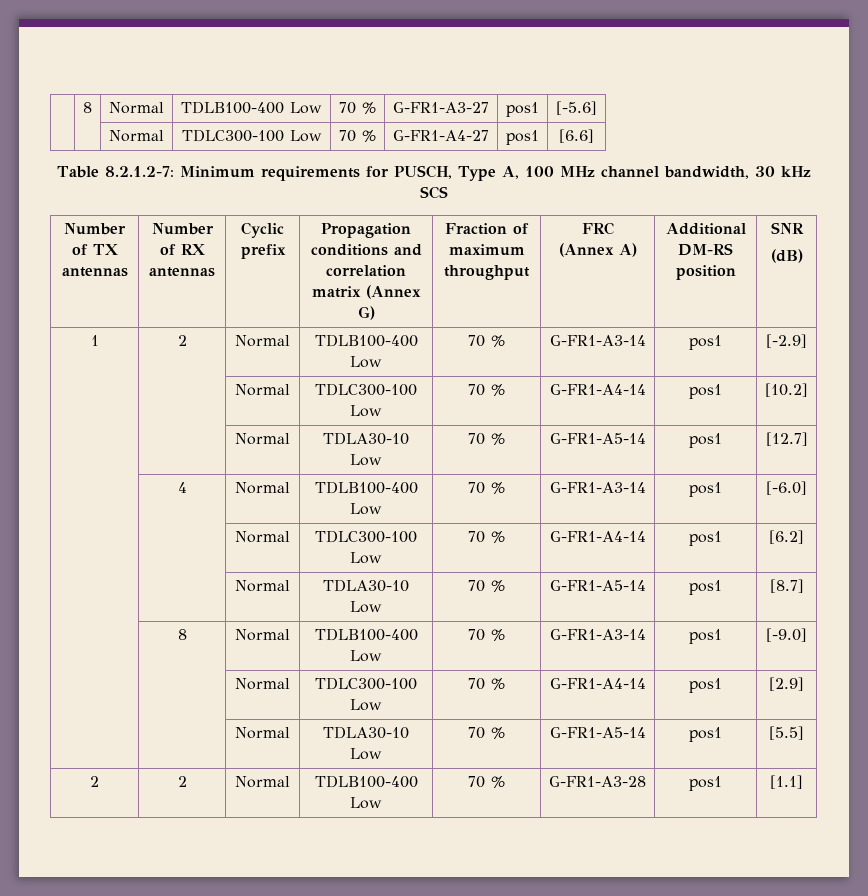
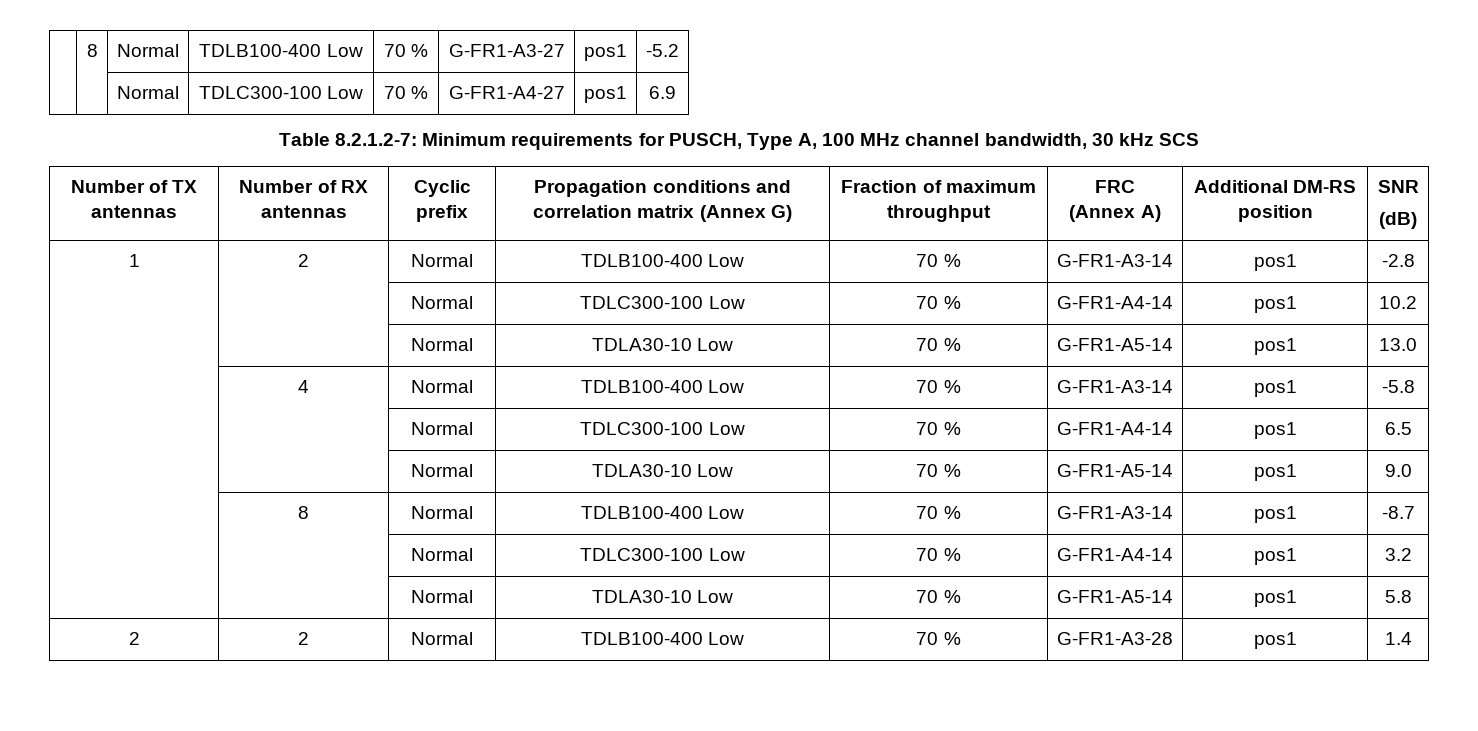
- | 8 | Normal | TDLB100-400 Low | 70 % | G-FR1-A3-27 | pos1 | [-5.6]
+ | 8 | Normal | TDLB100-400 Low | 70 % | G-FR1-A3-27 | pos1 | -5.2
- | | Normal | TDLC300-100 Low | 70 % | G-FR1-A4-27 | pos1 | [6.6]
+ | | Normal | TDLC300-100 Low | 70 % | G-FR1-A4-27 | pos1 | 6.9
- 1 | 2 | Normal | TDLB100-400 Low | 70 % | G-FR1-A3-14 | pos1 | [-2.9]
- | | Normal | TDLC300-100 Low | 70 % | G-FR1-A4-14 | pos1 | [10.2]
- | | Normal | TDLA30-10 Low | 70 % | G-FR1-A5-14 | pos1 | [12.7]
+ 1 | 2 | Normal | TDLB100-400 Low | 70 % | G-FR1-A3-14 | pos1 | -2.8
+ | | Normal | TDLC300-100 Low | 70 % | G-FR1-A4-14 | pos1 | 10.2
+ | | Normal | TDLA30-10 Low | 70 % | G-FR1-A5-14 | pos1 | 13.0
- | 4 | Normal | TDLB100-400 Low | 70 % | G-FR1-A3-14 | pos1 | [-6.0]
- | | Normal | TDLC300-100 Low | 70 % | G-FR1-A4-14 | pos1 | [6.2]
- | | Normal | TDLA30-10 Low | 70 % | G-FR1-A5-14 | pos1 | [8.7]
+ | 4 | Normal | TDLB100-400 Low | 70 % | G-FR1-A3-14 | pos1 | -5.8
+ | | Normal | TDLC300-100 Low | 70 % | G-FR1-A4-14 | pos1 | 6.5
+ | | Normal | TDLA30-10 Low | 70 % | G-FR1-A5-14 | pos1 | 9.0
- | 8 | Normal | TDLB100-400 Low | 70 % | G-FR1-A3-14 | pos1 | [-9.0]
- | | Normal | TDLC300-100 Low | 70 % | G-FR1-A4-14 | pos1 | [2.9]
- | | Normal | TDLA30-10 Low | 70 % | G-FR1-A5-14 | pos1 | [5.5]
+ | 8 | Normal | TDLB100-400 Low | 70 % | G-FR1-A3-14 | pos1 | -8.7
+ | | Normal | TDLC300-100 Low | 70 % | G-FR1-A4-14 | pos1 | 3.2
+ | | Normal | TDLA30-10 Low | 70 % | G-FR1-A5-14 | pos1 | 5.8
- 2 | 2 | Normal | TDLB100-400 Low | 70 % | G-FR1-A3-28 | pos1 | [1.1]
+ 2 | 2 | Normal | TDLB100-400 Low | 70 % | G-FR1-A3-28 | pos1 | 1.4

